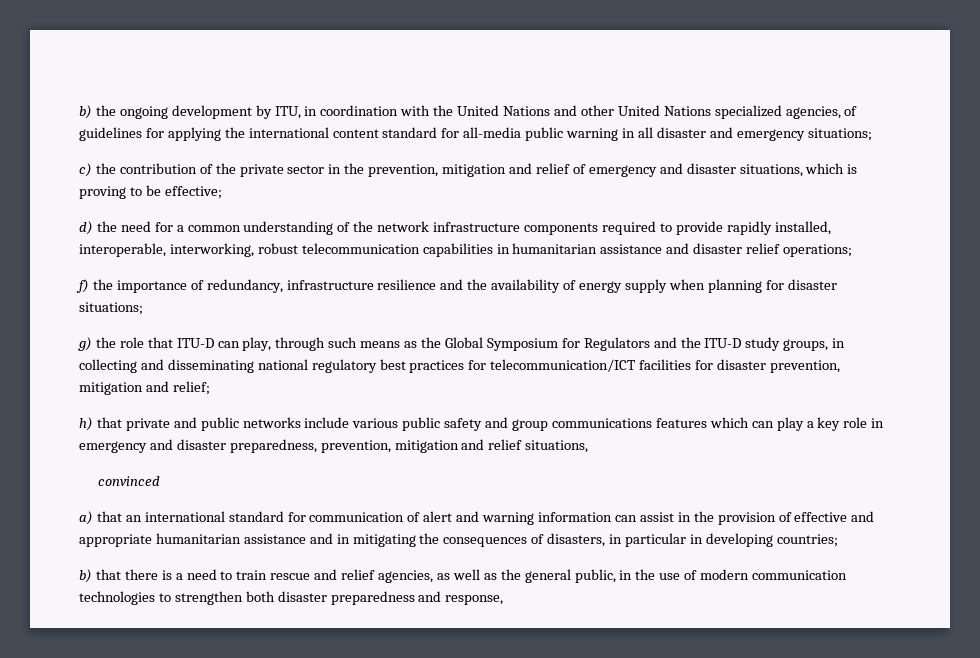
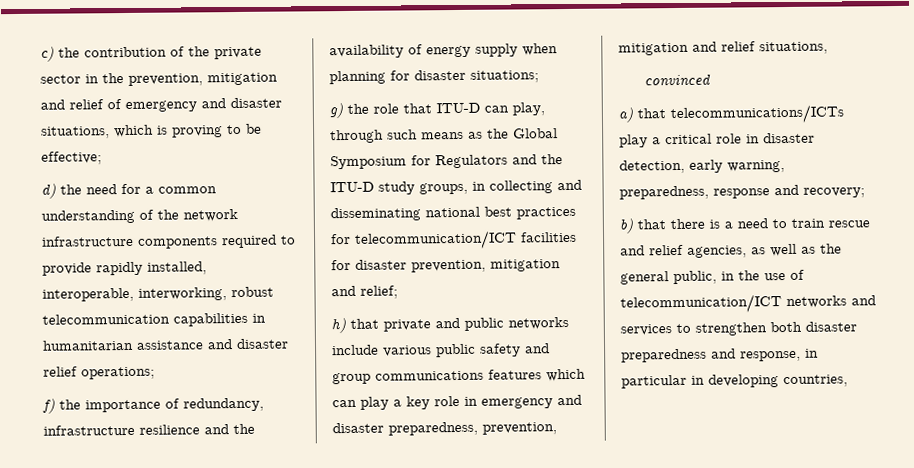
- b) the ongoing development by ITU, in coordination with the United Nations and other United Nations specialized agencies, of guidelines for applying the international content standard for all-media public warning in all disaster and emergency situations;
- g) the role that ITU-D can play, through such means as the Global Symposium for Regulators and the ITU-D study groups, in collecting and disseminating national regulatory best practices for telecommunication/ICT facilities for disaster prevention, mitigation and relief;
+ g) the role that ITU-D can play, through such means as the Global Symposium for Regulators and the ITU-D study groups, in collecting and disseminating national best practices for telecommunication/ICT facilities for disaster prevention, mitigation and relief;
- a) that an international standard for communication of alert and warning information can assist in the provision of effective and appropriate humanitarian assistance and in mitigating the consequences of disasters, in particular in developing countries;
+ a) that telecommunications/ICTs play a critical role in disaster detection, early warning, preparedness, response and recovery;
- b) that there is a need to train rescue and relief agencies, as well as the general public, in the use of modern communication technologies to strengthen both disaster preparedness and response,
+ b) that there is a need to train rescue and relief agencies, as well as the general public, in the use of telecommunication/ICT networks and services to strengthen both disaster preparedness and response, in particular in developing countries,

